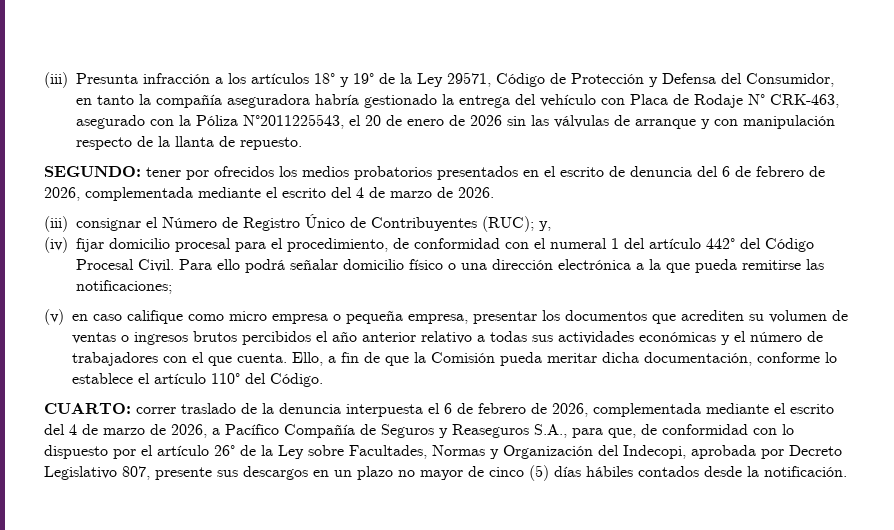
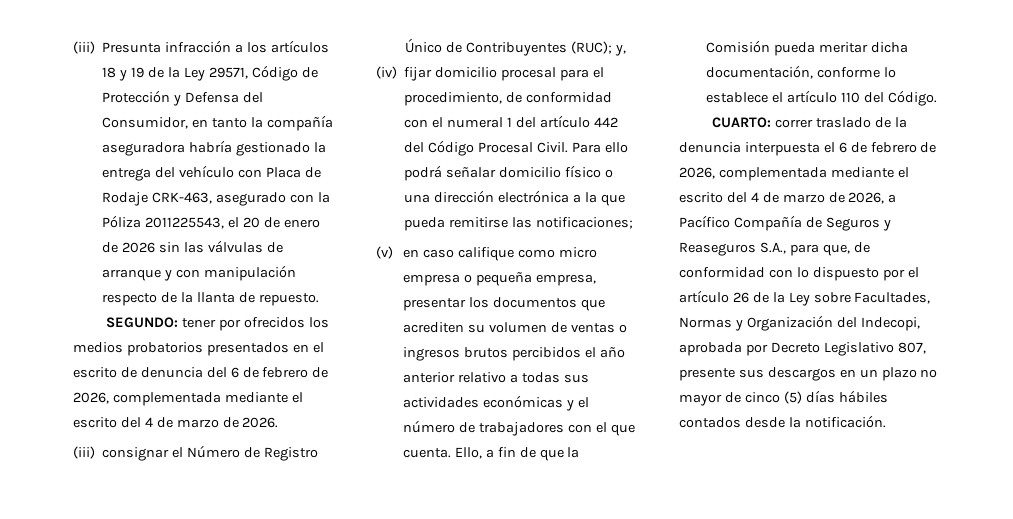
- (iii) Presunta infracción a los artículos 18° y 19° de la Ley 29571, Código de Protección y Defensa del Consumidor, en tanto la compañía aseguradora habría gestionado la entrega del vehículo con Placa de Rodaje N° CRK-463, asegurado con la Póliza N°2011225543, el 20 de enero de 2026 sin las válvulas de arranque y con manipulación respecto de la llanta de repuesto.
+ (iii) Presunta infracción a los artículos 18 y 19 de la Ley 29571, Código de Protección y Defensa del Consumidor, en tanto la compañía aseguradora habría gestionado la entrega del vehículo con Placa de Rodaje CRK-463, asegurado con la Póliza 2011225543, el 20 de enero de 2026 sin las válvulas de arranque y con manipulación respecto de la llanta de repuesto.
- (iv) fijar domicilio procesal para el procedimiento, de conformidad con el numeral 1 del artículo 442° del Código Procesal Civil.
+ (iv) fijar domicilio procesal para el procedimiento, de conformidad con el numeral 1 del artículo 442 del Código Procesal Civil.
- Ello, a fin de que la Comisión pueda meritar dicha documentación, conforme lo establece el artículo 110° del Código.
+ Ello, a fin de que la Comisión pueda meritar dicha documentación, conforme lo establece el artículo 110 del Código.
- correr traslado de la denuncia interpuesta el 6 de febrero de 2026, complementada mediante el escrito del 4 de marzo de 2026, a Pacífico Compañía de Seguros y Reaseguros S.A., para que, de conformidad con lo dispuesto por el artículo 26° de la Ley sobre Facultades, Normas y Organización del Indecopi, aprobada por Decreto Legislativo 807, presente sus descargos en un plazo no mayor de cinco (5) días hábiles contados desde la notificación.
+ correr traslado de la denuncia interpuesta el 6 de febrero de 2026, complementada mediante el escrito del 4 de marzo de 2026, a Pacífico Compañía de Seguros y Reaseguros S.A., para que, de conformidad con lo dispuesto por el artículo 26 de la Ley sobre Facultades, Normas y Organización del Indecopi, aprobada por Decreto Legislativo 807, presente sus descargos en un plazo no mayor de cinco (5) días hábiles contados desde la notificación.

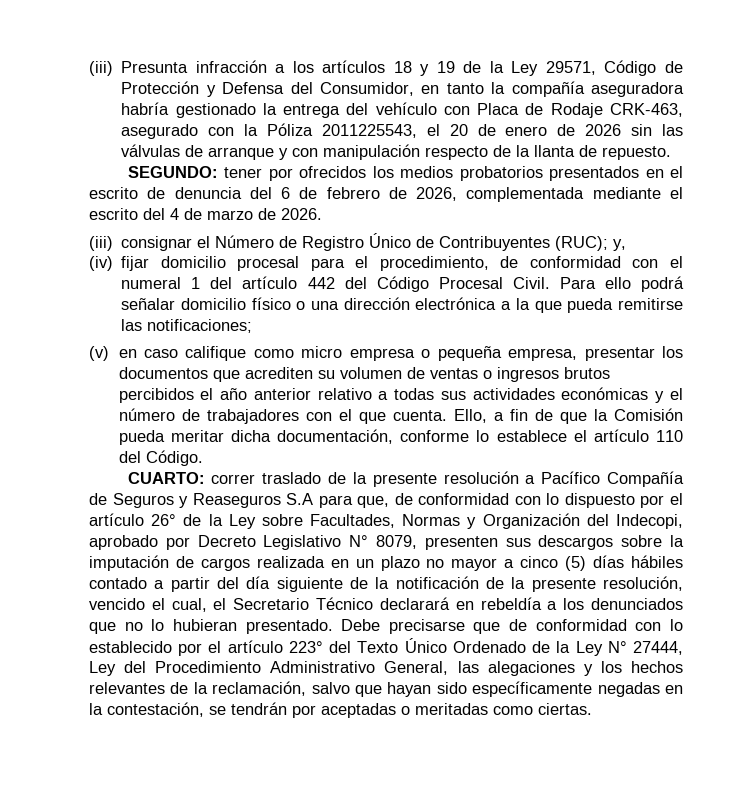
- CUARTO: correr traslado de la denuncia interpuesta el 6 de febrero de 2026, complementada mediante el escrito del 4 de marzo de 2026, a Pacífico Compañía de Seguros y Reaseguros S.A., para que, de conformidad con lo dispuesto por el artículo 26 de la Ley sobre Facultades, Normas y Organización del Indecopi, aprobada por Decreto Legislativo 807, presente sus descargos en un plazo no mayor de cinco (5) días hábiles contados desde la notificación.
+ CUARTO: correr traslado de la presente resolución a Pacífico Compañía de Seguros y Reaseguros S.A para que, de conformidad con lo dispuesto por el artículo 26° de la Ley sobre Facultades, Normas y Organización del Indecopi, aprobado por Decreto Legislativo N° 8079, presenten sus descargos sobre la imputación de cargos realizada en un plazo no mayor a cinco (5) días hábiles contado a partir del día siguiente de la notificación de la presente resolución, vencido el cual, el Secretario Técnico declarará en rebeldía a los denunciados que no lo hubieran presentado. Debe precisarse que de conformidad con lo establecido por el artículo 223° del Texto Único Ordenado de la Ley N° 27444, Ley del Procedimiento Administrativo General, las alegaciones y los hechos relevantes de la reclamación, salvo que hayan sido específicamente negadas en la contestación, se tendrán por aceptadas o meritadas como ciertas.

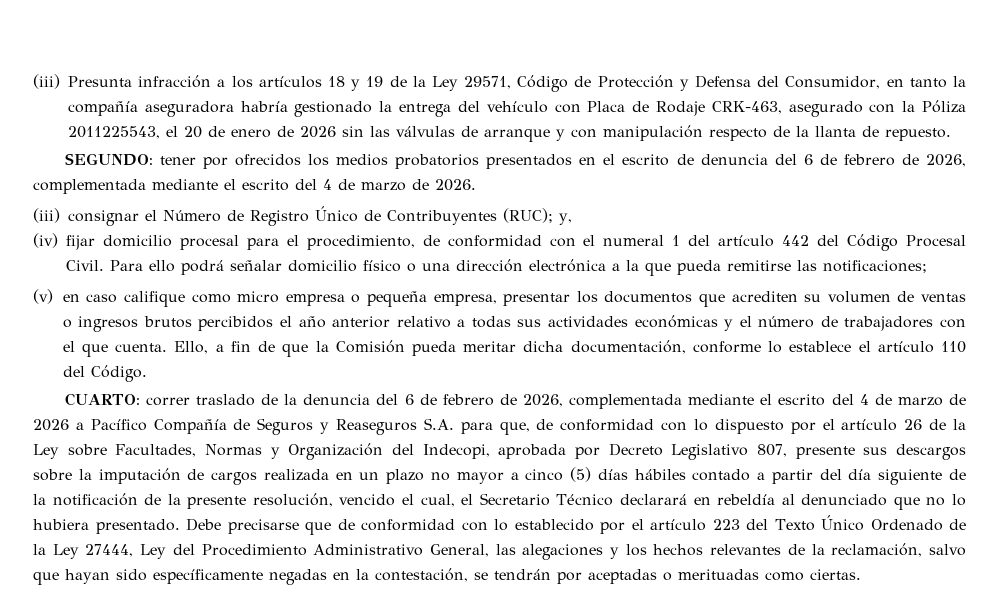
- correr traslado de la presente resolución a Pacífico Compañía de Seguros y Reaseguros S.A para que, de conformidad con lo dispuesto por el artículo 26° de la Ley sobre Facultades, Normas y Organización del Indecopi, aprobado por Decreto Legislativo N° 8079, presenten sus descargos sobre la imputación de cargos realizada en un plazo no mayor a cinco (5) días hábiles contado a partir del día siguiente de la notificación de la presente resolución, vencido el cual, el Secretario Técnico declarará en rebeldía a los denunciados que no lo hubieran presentado.
+ correr traslado de la denuncia del 6 de febrero de 2026, complementada mediante el escrito del 4 de marzo de 2026 a Pacífico Compañía de Seguros y Reaseguros S.A. para que, de conformidad con lo dispuesto por el artículo 26 de la Ley sobre Facultades, Normas y Organización del Indecopi, aprobada por Decreto Legislativo 807, presente sus descargos sobre la imputación de cargos realizada en un plazo no mayor a cinco (5) días hábiles contado a partir del día siguiente de la notificación de la presente resolución, vencido el cual, el Secretario Técnico declarará en rebeldía al denunciado que no lo hubiera presentado.
- Debe precisarse que de conformidad con lo establecido por el artículo 223° del Texto Único Ordenado de la Ley N° 27444, Ley del Procedimiento Administrativo General, las alegaciones y los hechos relevantes de la reclamación, salvo que hayan sido específicamente negadas en la contestación, se tendrán por aceptadas o meritadas como ciertas.
+ Debe precisarse que de conformidad con lo establecido por el artículo 223 del Texto Único Ordenado de la Ley 27444, Ley del Procedimiento Administrativo General, las alegaciones y los hechos relevantes de la reclamación, salvo que hayan sido específicamente negadas en la contestación, se tendrán por aceptadas o merituadas como ciertas.

